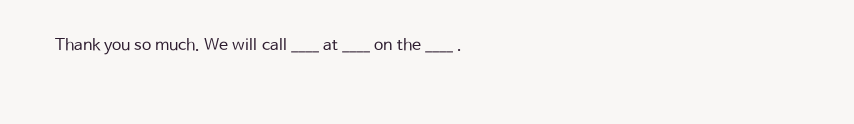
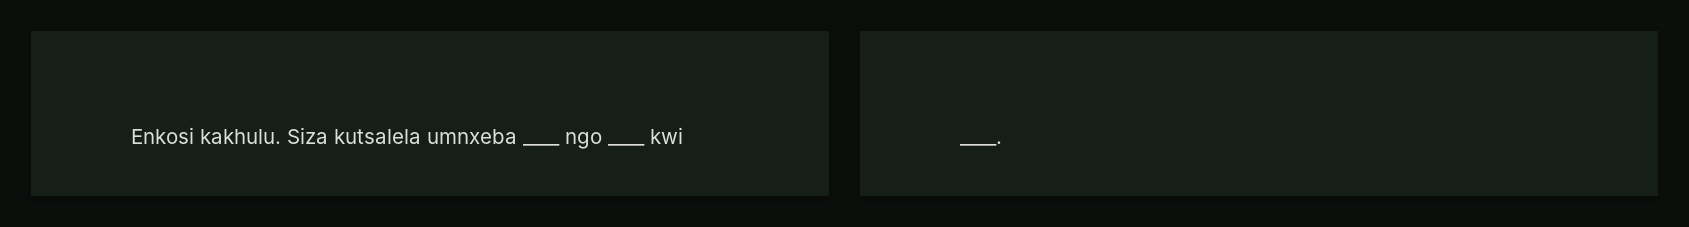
- Thank you so much. We will call ____ at ____ on the ____ .
+ Enkosi kakhulu. Siza kutsalela umnxeba ____ ngo ____ kwi ____.

